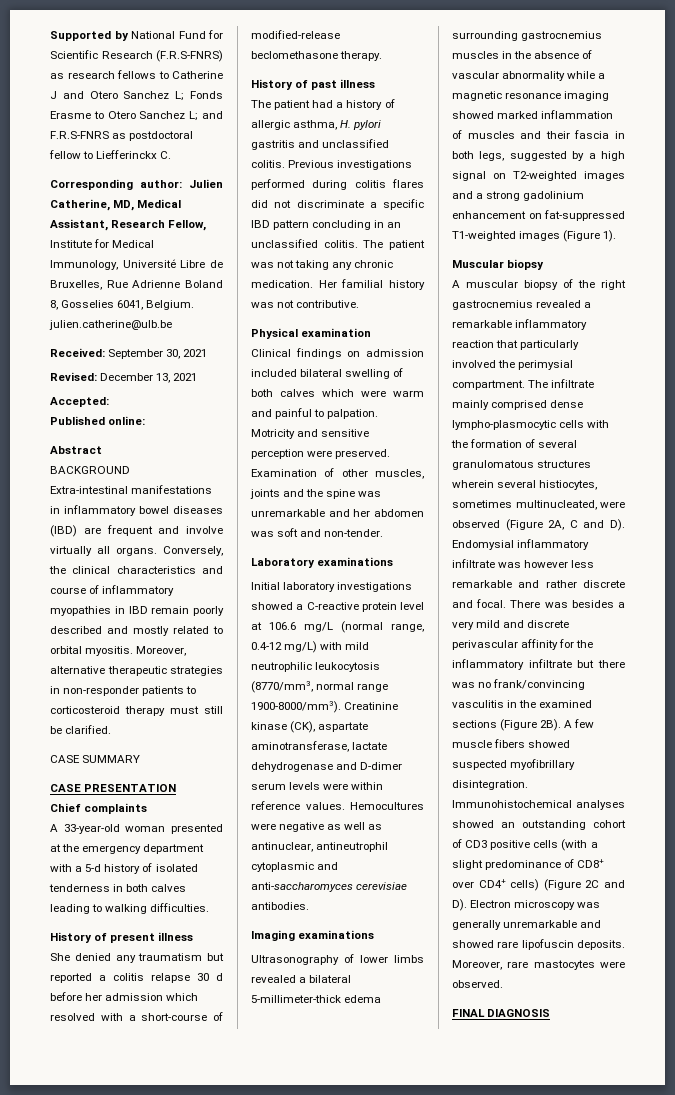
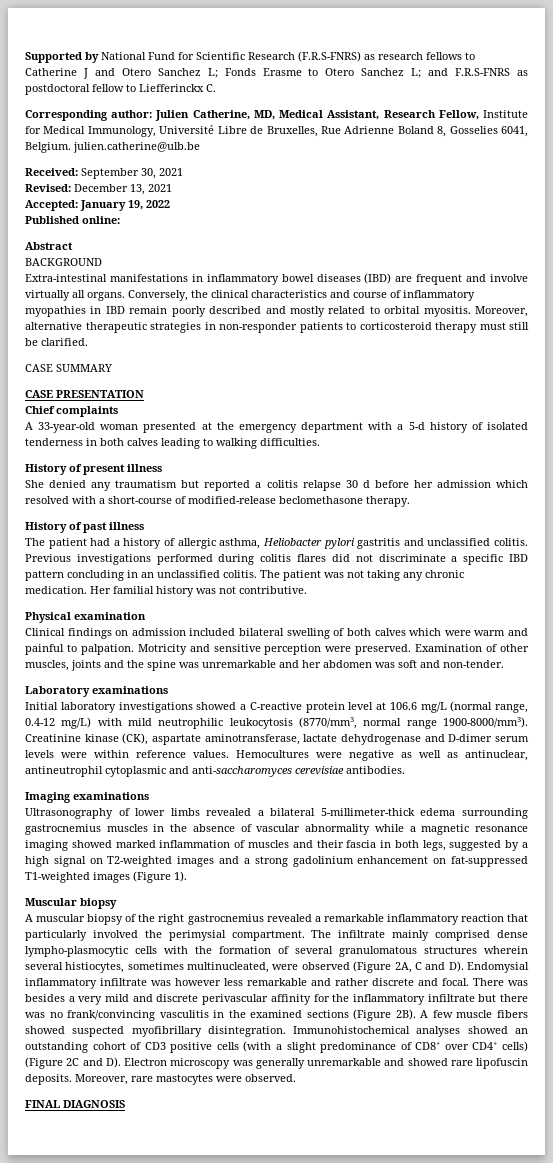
- Accepted:
+ Accepted: January 19, 2022
- The patient had a history of allergic asthma, H. pylori gastritis and unclassified colitis.
+ The patient had a history of allergic asthma, Heliobacter pylori gastritis and unclassified colitis.

